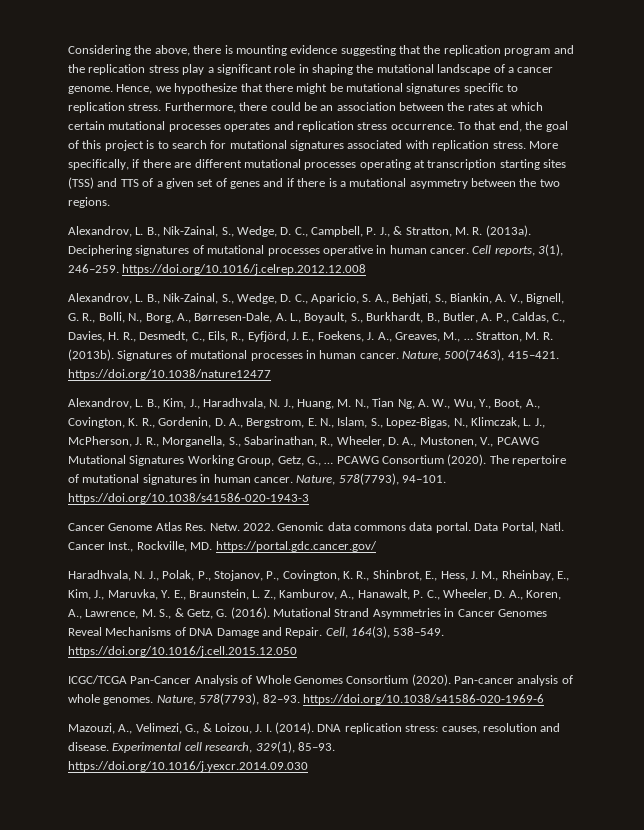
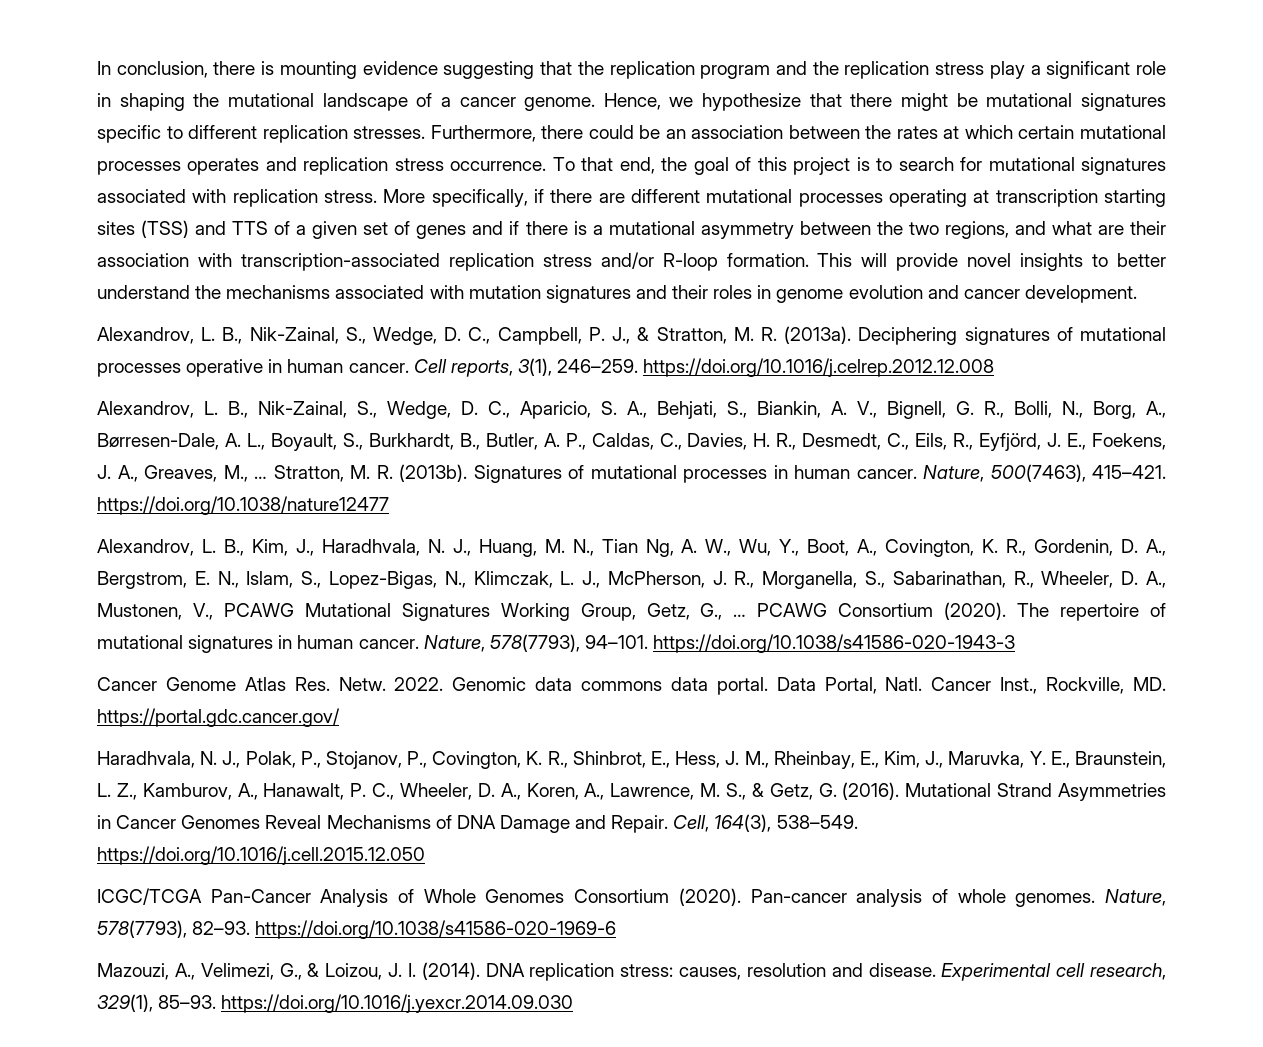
- Considering the above, there is mounting evidence suggesting that the replication program and the replication stress play a significant role in shaping the mutational landscape of a cancer genome.
+ In conclusion, there is mounting evidence suggesting that the replication program and the replication stress play a significant role in shaping the mutational landscape of a cancer genome.
- Hence, we hypothesize that there might be mutational signatures specific to replication stress.
+ Hence, we hypothesize that there might be mutational signatures specific to different replication stresses.
- More specifically, if there are different mutational processes operating at transcription starting sites (TSS) and TTS of a given set of genes and if there is a mutational asymmetry between the two regions.
+ More specifically, if there are different mutational processes operating at transcription starting sites (TSS) and TTS of a given set of genes and if there is a mutational asymmetry between the two regions, and what are their association with transcription-associated replication stress and/or R-loop formation. This will provide novel insights to better understand the mechanisms associated with mutation signatures and their roles in genome evolution and cancer development.

